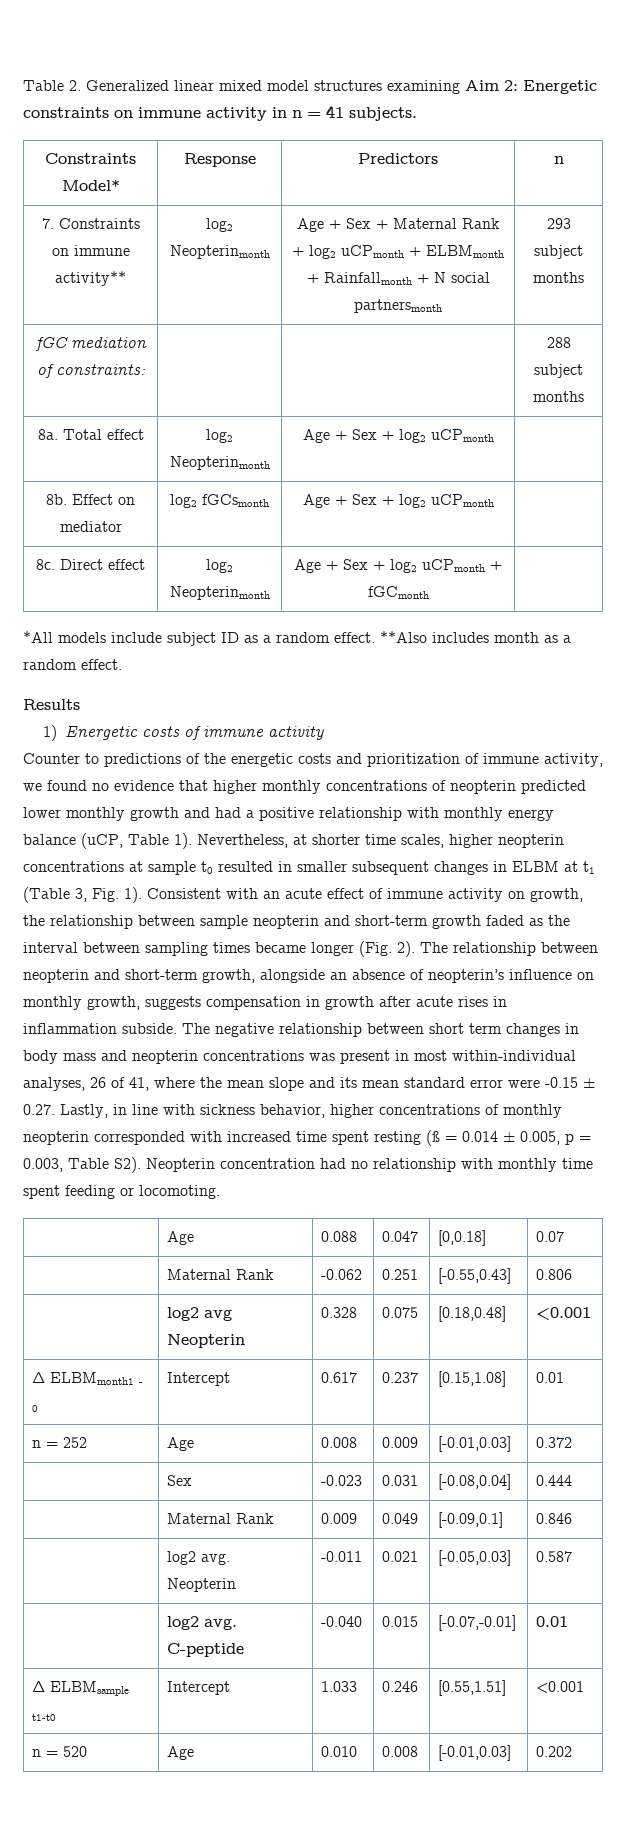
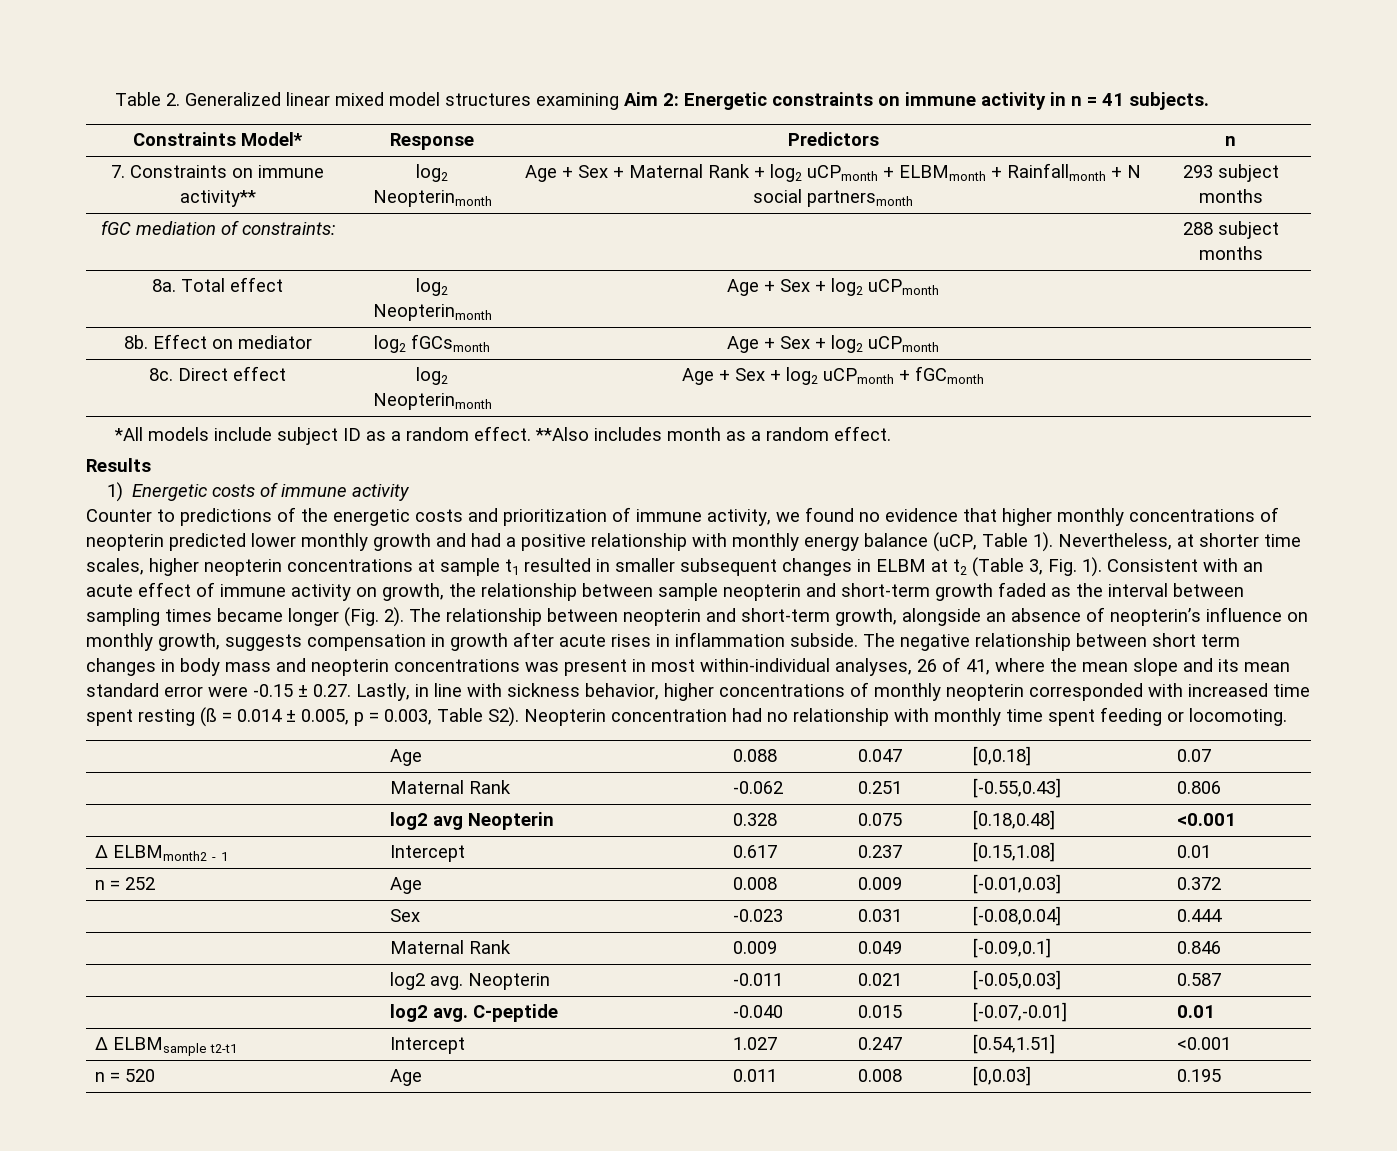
- Nevertheless, at shorter time scales, higher neopterin concentrations at sample t0 resulted in smaller subsequent changes in ELBM at t1 (Table 3, Fig. 1).
+ Nevertheless, at shorter time scales, higher neopterin concentrations at sample t1 resulted in smaller subsequent changes in ELBM at t2 (Table 3, Fig. 1).
- ∆ ELBMmonth1 - 0 | Intercept | 0.617 | 0.237 | [0.15,1.08] | 0.01
+ ∆ ELBMmonth2 - 1 | Intercept | 0.617 | 0.237 | [0.15,1.08] | 0.01
- ∆ ELBMsample t1-t0 | Intercept | 1.033 | 0.246 | [0.55,1.51] | <0.001
+ ∆ ELBMsample t2-t1 | Intercept | 1.027 | 0.247 | [0.54,1.51] | <0.001
- n = 520 | Age | 0.010 | 0.008 | [-0.01,0.03] | 0.202
+ n = 520 | Age | 0.011 | 0.008 | [0,0.03] | 0.195

